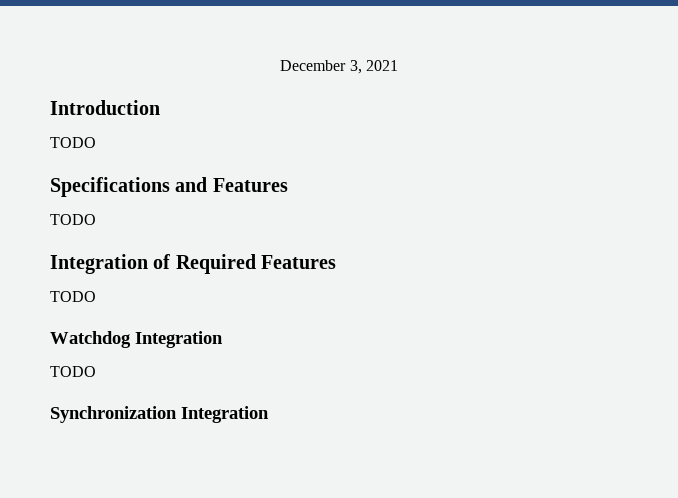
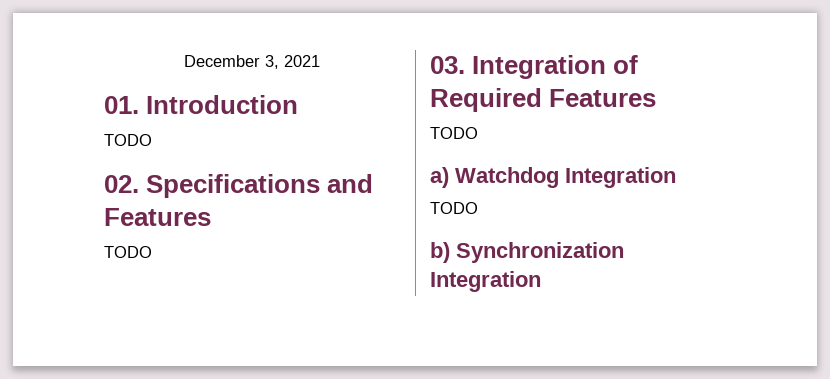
- Introduction
+ 01. Introduction
- Specifications and Features
+ 02. Specifications and Features
- Integration of Required Features
+ 03. Integration of Required Features
- Watchdog Integration
+ a) Watchdog Integration
- Synchronization Integration
+ b) Synchronization Integration

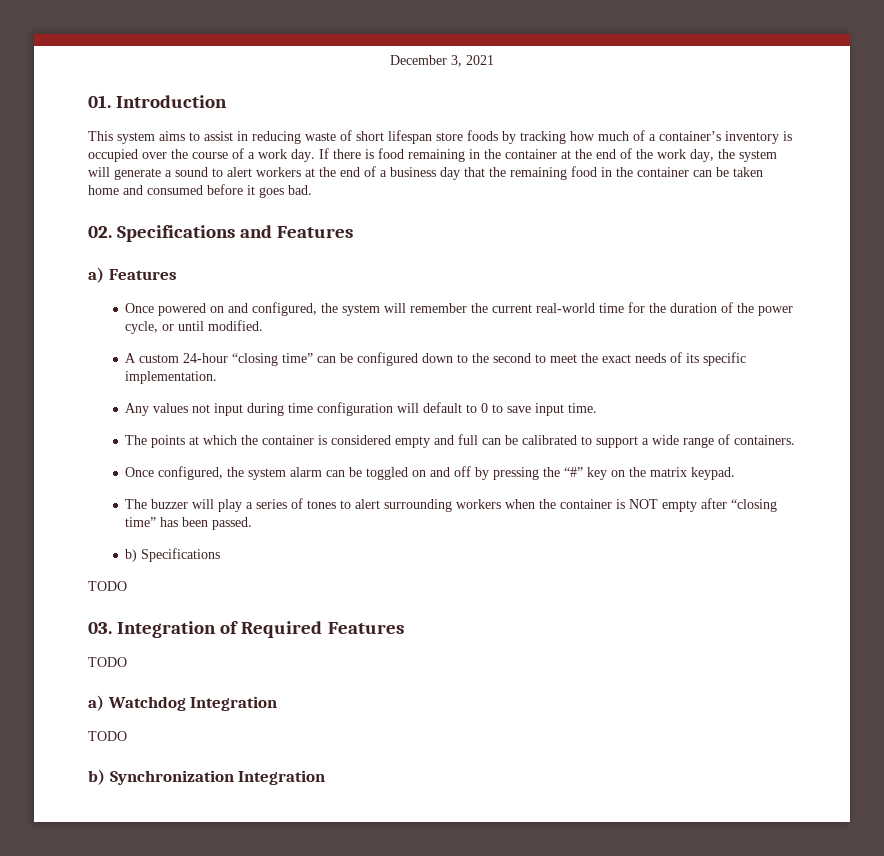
  01. Introduction
- TODO
+ This system aims to assist in reducing waste of short lifespan store foods by tracking how much of a container’s inventory is occupied over the course of a work day. If there is food remaining in the container at the end of the work day, the system will generate a sound to alert workers at the end of a business day that the remaining food in the container can be taken home and consumed before it goes bad.
  02. Specifications and Features
+ a) Features
+ Once powered on and configured, the system will remember the current real-world time for the duration of the power cycle, or until modified.
+ A custom 24-hour “closing time” can be configured down to the second to meet the exact needs of its specific implementation.
+ Any values not input during time configuration will default to 0 to save input time.
+ The points at which the container is considered empty and full can be calibrated to support a wide range of containers.
+ Once configured, the system alarm can be toggled on and off by pressing the “#” key on the matrix keypad.
+ The buzzer will play a series of tones to alert surrounding workers when the container is NOT empty after “closing time” has been passed.
+ b) Specifications

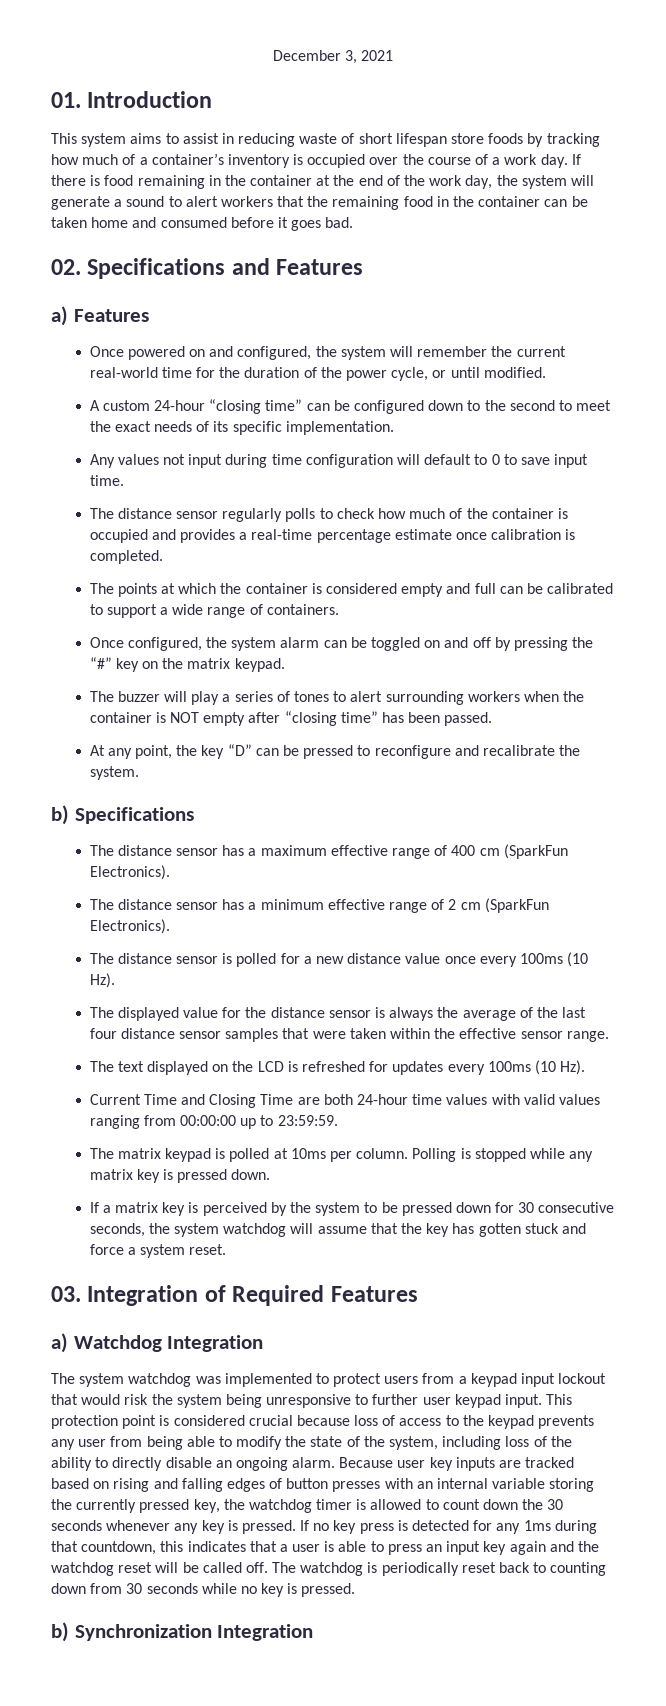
- If there is food remaining in the container at the end of the work day, the system will generate a sound to alert workers at the end of a business day that the remaining food in the container can be taken home and consumed before it goes bad.
+ If there is food remaining in the container at the end of the work day, the system will generate a sound to alert workers that the remaining food in the container can be taken home and consumed before it goes bad.
+ The distance sensor regularly polls to check how much of the container is occupied and provides a real-time percentage estimate once calibration is completed.
+ At any point, the key “D” can be pressed to reconfigure and recalibrate the system.
  b) Specifications
- TODO
+ The distance sensor has a maximum effective range of 400 cm (SparkFun Electronics).
+ The distance sensor has a minimum effective range of 2 cm (SparkFun Electronics).
+ The distance sensor is polled for a new distance value once every 100ms (10 Hz).
+ The displayed value for the distance sensor is always the average of the last four distance sensor samples that were taken within the effective sensor range.
+ The text displayed on the LCD is refreshed for updates every 100ms (10 Hz).
+ Current Time and Closing Time are both 24-hour time values with valid values ranging from 00:00:00 up to 23:59:59.
+ The matrix keypad is polled at 10ms per column. Polling is stopped while any matrix key is pressed down.
+ If a matrix key is perceived by the system to be pressed down for 30 consecutive seconds, the system watchdog will assume that the key has gotten stuck and force a system reset.
  03. Integration of Required Features
- TODO
  a) Watchdog Integration
- TODO
+ The system watchdog was implemented to protect users from a keypad input lockout that would risk the system being unresponsive to further user keypad input. This protection point is considered crucial because loss of access to the keypad prevents any user from being able to modify the state of the system, including loss of the ability to directly disable an ongoing alarm. Because user key inputs are tracked based on rising and falling edges of button presses with an internal variable storing the currently pressed key, the watchdog timer is allowed to count down the 30 seconds whenever any key is pressed. If no key press is detected for any 1ms during that countdown, this indicates that a user is able to press an input key again and the watchdog reset will be called off. The watchdog is periodically reset back to counting down from 30 seconds while no key is pressed.

